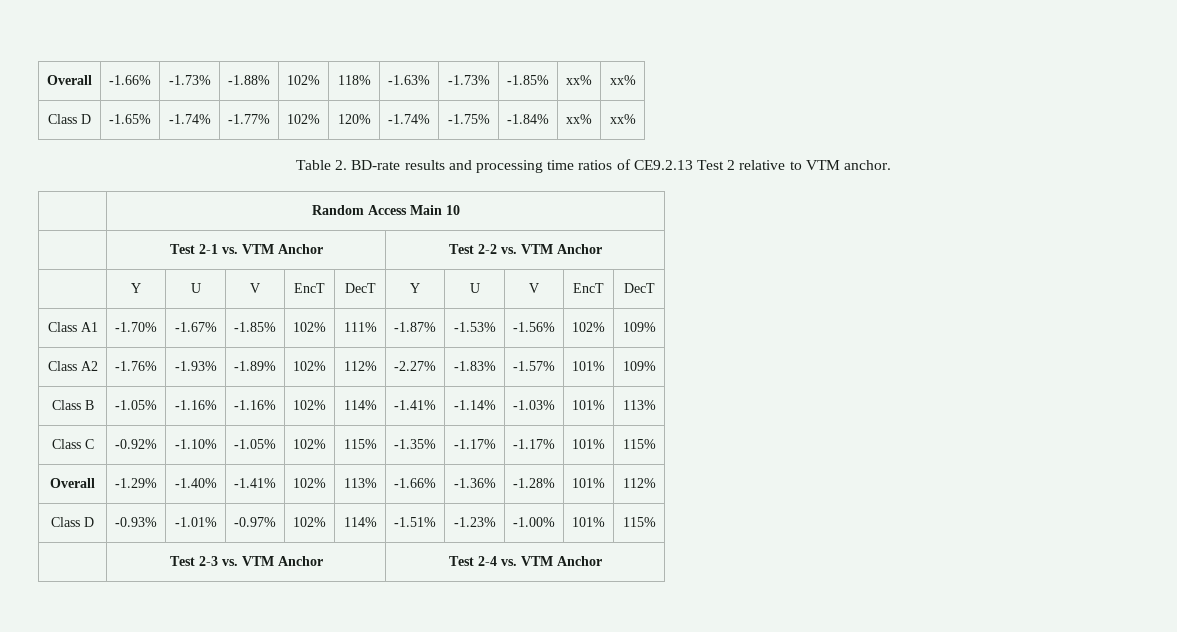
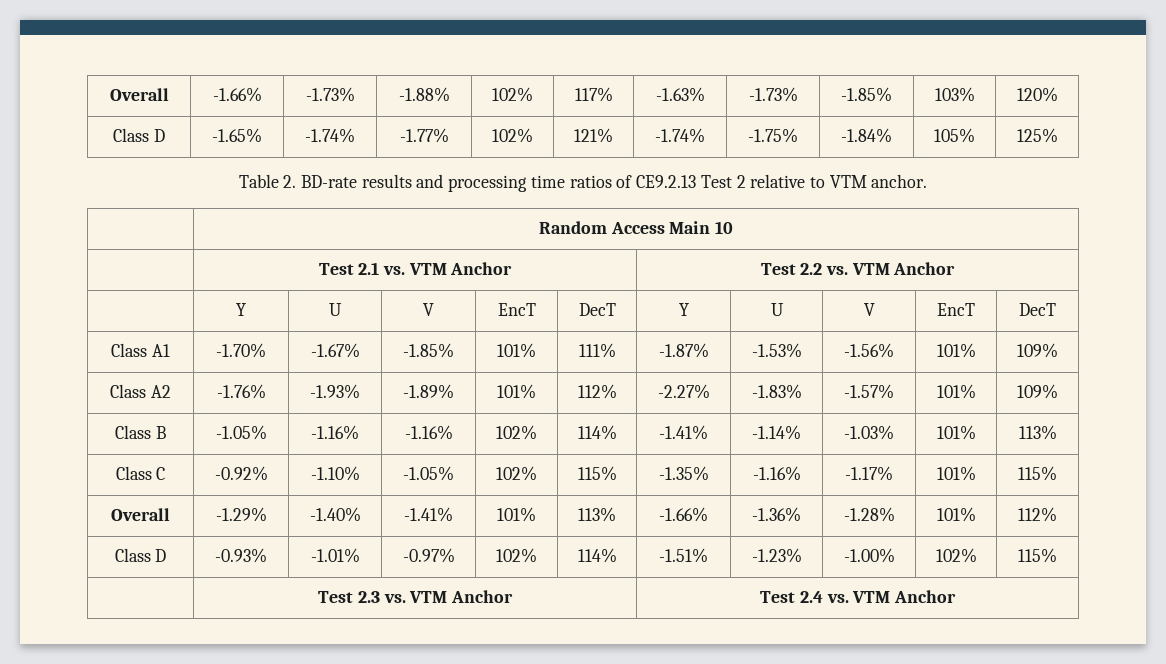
- Overall | -1.66% | -1.73% | -1.88% | 102% | 118% | -1.63% | -1.73% | -1.85% | xx% | xx%
+ Overall | -1.66% | -1.73% | -1.88% | 102% | 117% | -1.63% | -1.73% | -1.85% | 103% | 120%
- Class D | -1.65% | -1.74% | -1.77% | 102% | 120% | -1.74% | -1.75% | -1.84% | xx% | xx%
+ Class D | -1.65% | -1.74% | -1.77% | 102% | 121% | -1.74% | -1.75% | -1.84% | 105% | 125%
- | Test 2-1 vs. VTM Anchor | Test 2-2 vs. VTM Anchor
+ | Test 2.1 vs. VTM Anchor | Test 2.2 vs. VTM Anchor
- Class A1 | -1.70% | -1.67% | -1.85% | 102% | 111% | -1.87% | -1.53% | -1.56% | 102% | 109%
+ Class A1 | -1.70% | -1.67% | -1.85% | 101% | 111% | -1.87% | -1.53% | -1.56% | 101% | 109%
- Class A2 | -1.76% | -1.93% | -1.89% | 102% | 112% | -2.27% | -1.83% | -1.57% | 101% | 109%
+ Class A2 | -1.76% | -1.93% | -1.89% | 101% | 112% | -2.27% | -1.83% | -1.57% | 101% | 109%
- Class C | -0.92% | -1.10% | -1.05% | 102% | 115% | -1.35% | -1.17% | -1.17% | 101% | 115%
+ Class C | -0.92% | -1.10% | -1.05% | 102% | 115% | -1.35% | -1.16% | -1.17% | 101% | 115%
- Overall | -1.29% | -1.40% | -1.41% | 102% | 113% | -1.66% | -1.36% | -1.28% | 101% | 112%
+ Overall | -1.29% | -1.40% | -1.41% | 101% | 113% | -1.66% | -1.36% | -1.28% | 101% | 112%
- Class D | -0.93% | -1.01% | -0.97% | 102% | 114% | -1.51% | -1.23% | -1.00% | 101% | 115%
+ Class D | -0.93% | -1.01% | -0.97% | 102% | 114% | -1.51% | -1.23% | -1.00% | 102% | 115%
- | Test 2-3 vs. VTM Anchor | Test 2-4 vs. VTM Anchor
+ | Test 2.3 vs. VTM Anchor | Test 2.4 vs. VTM Anchor

